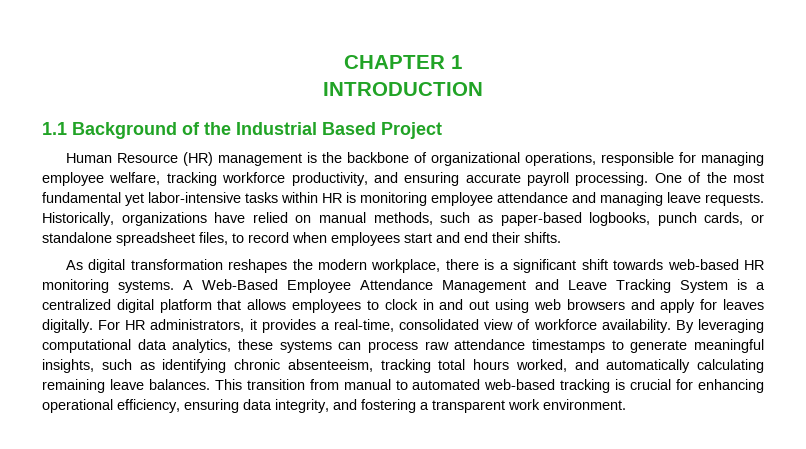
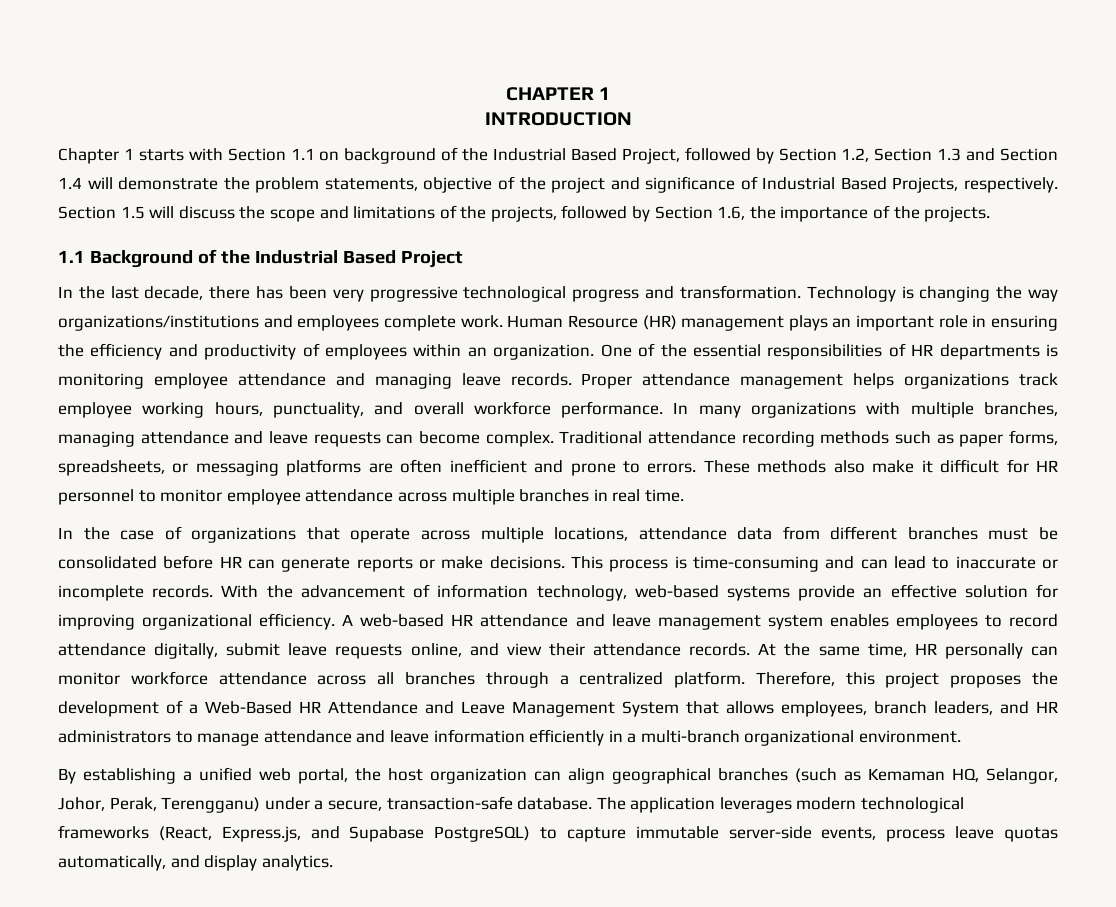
+ Chapter 1 starts with Section 1.1 on background of the Industrial Based Project, followed by Section 1.2, Section 1.3 and Section 1.4 will demonstrate the problem statements, objective of the project and significance of Industrial Based Projects, respectively. Section 1.5 will discuss the scope and limitations of the projects, followed by Section 1.6, the importance of the projects.
- Human Resource (HR) management is the backbone of organizational operations, responsible for managing employee welfare, tracking workforce productivity, and ensuring accurate payroll processing. One of the most fundamental yet labor-intensive tasks within HR is monitoring employee attendance and managing leave requests. Historically, organizations have relied on manual methods, such as paper-based logbooks, punch cards, or standalone spreadsheet files, to record when employees start and end their shifts.
- As digital transformation reshapes the modern workplace, there is a significant shift towards web-based HR monitoring systems. A Web-Based Employee Attendance Management and Leave Tracking System is a centralized digital platform that allows employees to clock in and out using web browsers and apply for leaves digitally. For HR administrators, it provides a real-time, consolidated view of workforce availability. By leveraging computational data analytics, these systems can process raw attendance timestamps to generate meaningful insights, such as identifying chronic absenteeism, tracking total hours worked, and automatically calculating remaining leave balances. This transition from manual to automated web-based tracking is crucial for enhancing operational efficiency, ensuring data integrity, and fostering a transparent work environment.
+ In the last decade, there has been very progressive technological progress and transformation. Technology is changing the way organizations/institutions and employees complete work. Human Resource (HR) management plays an important role in ensuring the efficiency and productivity of employees within an organization. One of the essential responsibilities of HR departments is monitoring employee attendance and managing leave records. Proper attendance management helps organizations track employee working hours, punctuality, and overall workforce performance. In many organizations with multiple branches, managing attendance and leave requests can become complex. Traditional attendance recording methods such as paper forms, spreadsheets, or messaging platforms are often inefficient and prone to errors. These methods also make it difficult for HR personnel to monitor employee attendance across multiple branches in real time.
+ In the case of organizations that operate across multiple locations, attendance data from different branches must be consolidated before HR can generate reports or make decisions. This process is time-consuming and can lead to inaccurate or incomplete records. With the advancement of information technology, web-based systems provide an effective solution for improving organizational efficiency. A web-based HR attendance and leave management system enables employees to record attendance digitally, submit leave requests online, and view their attendance records. At the same time, HR personally can monitor workforce attendance across all branches through a centralized platform. Therefore, this project proposes the development of a Web-Based HR Attendance and Leave Management System that allows employees, branch leaders, and HR administrators to manage attendance and leave information efficiently in a multi-branch organizational environment.
+ By establishing a unified web portal, the host organization can align geographical branches (such as Kemaman HQ, Selangor, Johor, Perak, Terengganu) under a secure, transaction-safe database. The application leverages modern technological frameworks (React, Express.js, and Supabase PostgreSQL) to capture immutable server-side events, process leave quotas automatically, and display analytics.

